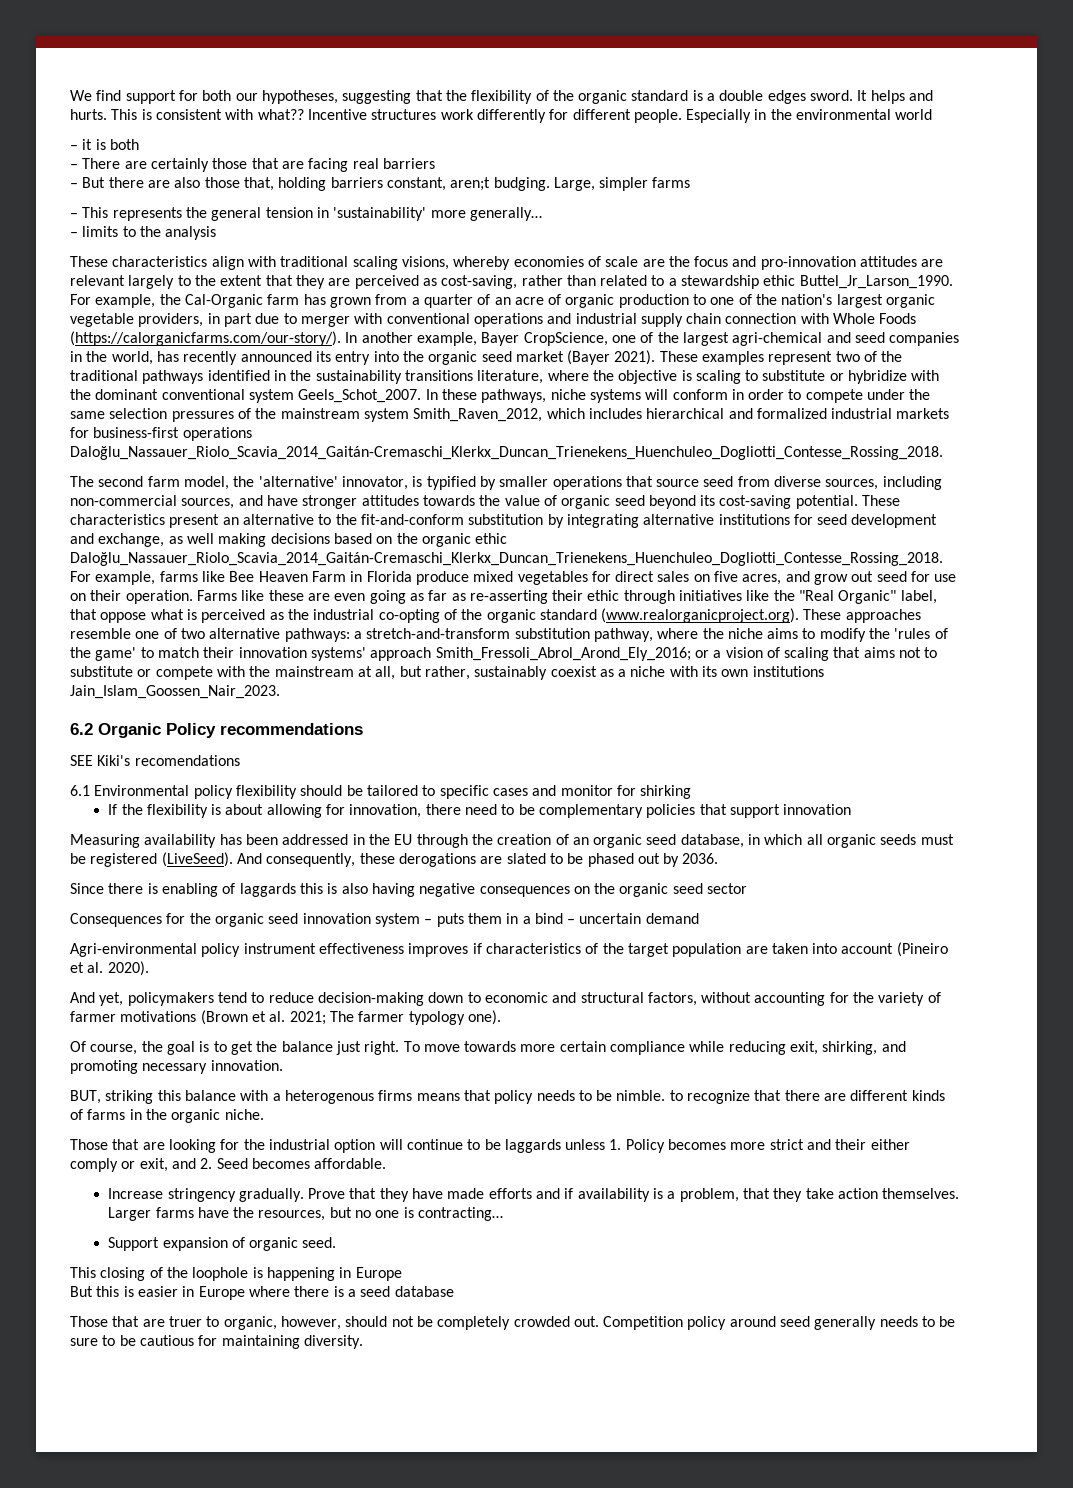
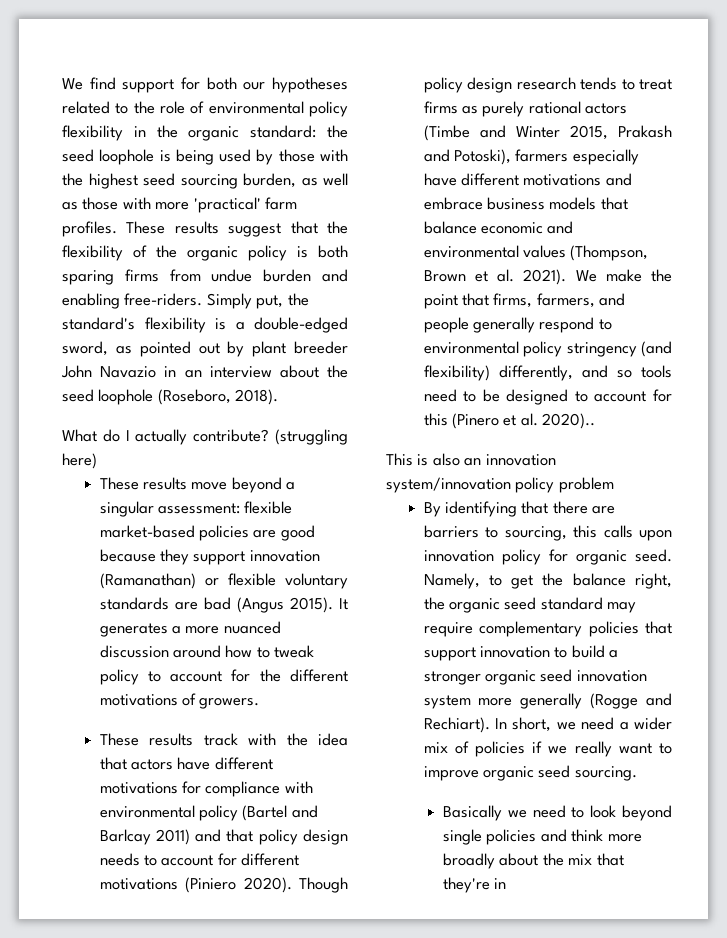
- We find support for both our hypotheses, suggesting that the flexibility of the organic standard is a double edges sword. It helps and hurts. This is consistent with what?? Incentive structures work differently for different people. Especially in the environmental world
- – it is both
- – There are certainly those that are facing real barriers
- – But there are also those that, holding barriers constant, aren;t budging. Large, simpler farms
- – This represents the general tension in 'sustainability' more generally…
- – limits to the analysis
- These characteristics align with traditional scaling visions, whereby economies of scale are the focus and pro-innovation attitudes are relevant largely to the extent that they are perceived as cost-saving, rather than related to a stewardship ethic Buttel_Jr_Larson_1990. For example, the Cal-Organic farm has grown from a quarter of an acre of organic production to one of the nation's largest organic vegetable providers, in part due to merger with conventional operations and industrial supply chain connection with Whole Foods (https://calorganicfarms.com/our-story/). In another example, Bayer CropScience, one of the largest agri-chemical and seed companies in the world, has recently announced its entry into the organic seed market (Bayer 2021). These examples represent two of the traditional pathways identified in the sustainability transitions literature, where the objective is scaling to substitute or hybridize with the dominant conventional system Geels_Schot_2007. In these pathways, niche systems will conform in order to compete under the same selection pressures of the mainstream system Smith_Raven_2012, which includes hierarchical and formalized industrial markets for business-first operations Daloğlu_Nassauer_Riolo_Scavia_2014_Gaitán-Cremaschi_Klerkx_Duncan_Trienekens_Huenchuleo_Dogliotti_Contesse_Rossing_2018.
- The second farm model, the 'alternative' innovator, is typified by smaller operations that source seed from diverse sources, including non-commercial sources, and have stronger attitudes towards the value of organic seed beyond its cost-saving potential. These characteristics present an alternative to the fit-and-conform substitution by integrating alternative institutions for seed development and exchange, as well making decisions based on the organic ethic Daloğlu_Nassauer_Riolo_Scavia_2014_Gaitán-Cremaschi_Klerkx_Duncan_Trienekens_Huenchuleo_Dogliotti_Contesse_Rossing_2018. For example, farms like Bee Heaven Farm in Florida produce mixed vegetables for direct sales on five acres, and grow out seed for use on their operation. Farms like these are even going as far as re-asserting their ethic through initiatives like the "Real Organic" label, that oppose what is perceived as the industrial co-opting of the organic standard (www.realorganicproject.org). These approaches resemble one of two alternative pathways: a stretch-and-transform substitution pathway, where the niche aims to modify the 'rules of the game' to match their innovation systems' approach Smith_Fressoli_Abrol_Arond_Ely_2016; or a vision of scaling that aims not to substitute or compete with the mainstream at all, but rather, sustainably coexist as a niche with its own institutions Jain_Islam_Goossen_Nair_2023.
- 6.2 Organic Policy recommendations
- SEE Kiki's recomendations
- 6.1 Environmental policy flexibility should be tailored to specific cases and monitor for shirking
- If the flexibility is about allowing for innovation, there need to be complementary policies that support innovation
- Measuring availability has been addressed in the EU through the creation of an organic seed database, in which all organic seeds must be registered (LiveSeed). And consequently, these derogations are slated to be phased out by 2036.
- Since there is enabling of laggards this is also having negative consequences on the organic seed sector
- Consequences for the organic seed innovation system – puts them in a bind – uncertain demand
- Agri-environmental policy instrument effectiveness improves if characteristics of the target population are taken into account (Pineiro et al. 2020).
- And yet, policymakers tend to reduce decision-making down to economic and structural factors, without accounting for the variety of farmer motivations (Brown et al. 2021; The farmer typology one).
- Of course, the goal is to get the balance just right. To move towards more certain compliance while reducing exit, shirking, and promoting necessary innovation.
- BUT, striking this balance with a heterogenous firms means that policy needs to be nimble. to recognize that there are different kinds of farms in the organic niche.
- Those that are looking for the industrial option will continue to be laggards unless 1. Policy becomes more strict and their either comply or exit, and 2. Seed becomes affordable.
- Increase stringency gradually. Prove that they have made efforts and if availability is a problem, that they take action themselves. Larger farms have the resources, but no one is contracting…
- Support expansion of organic seed.
- This closing of the loophole is happening in Europe
- But this is easier in Europe where there is a seed database
- Those that are truer to organic, however, should not be completely crowded out. Competition policy around seed generally needs to be sure to be cautious for maintaining diversity.
+ We find support for both our hypotheses related to the role of environmental policy flexibility in the organic standard: the seed loophole is being used by those with the highest seed sourcing burden, as well as those with more 'practical' farm profiles. These results suggest that the flexibility of the organic policy is both sparing firms from undue burden and enabling free-riders. Simply put, the standard's flexibility is a double-edged sword, as pointed out by plant breeder John Navazio in an interview about the seed loophole (Roseboro, 2018).
+ What do I actually contribute? (struggling here)
+ These results move beyond a singular assessment: flexible market-based policies are good because they support innovation (Ramanathan) or flexible voluntary standards are bad (Angus 2015). It generates a more nuanced discussion around how to tweak policy to account for the different motivations of growers.
+ These results track with the idea that actors have different motivations for compliance with environmental policy (Bartel and Barlcay 2011) and that policy design needs to account for different motivations (Piniero 2020). Though policy design research tends to treat firms as purely rational actors (Timbe and Winter 2015, Prakash and Potoski), farmers especially have different motivations and embrace business models that balance economic and environmental values (Thompson, Brown et al. 2021). We make the point that firms, farmers, and people generally respond to environmental policy stringency (and flexibility) differently, and so tools need to be designed to account for this (Pinero et al. 2020)..
+ This is also an innovation system/innovation policy problem
+ By identifying that there are barriers to sourcing, this calls upon innovation policy for organic seed. Namely, to get the balance right, the organic seed standard may require complementary policies that support innovation to build a stronger organic seed innovation system more generally (Rogge and Rechiart). In short, we need a wider mix of policies if we really want to improve organic seed sourcing.
+ Basically we need to look beyond single policies and think more broadly about the mix that they're in

